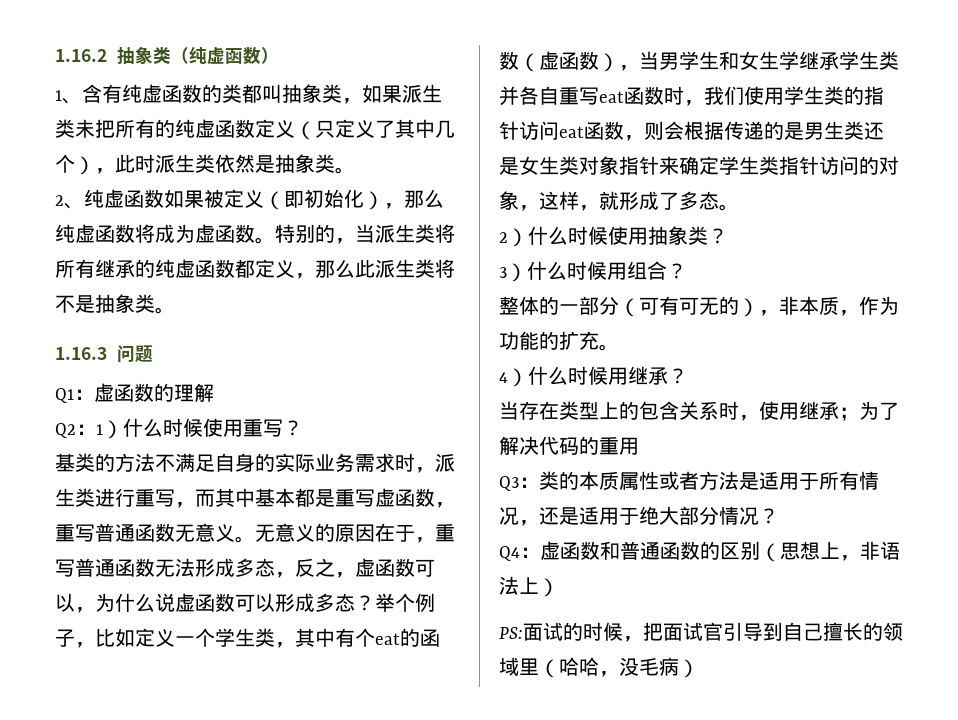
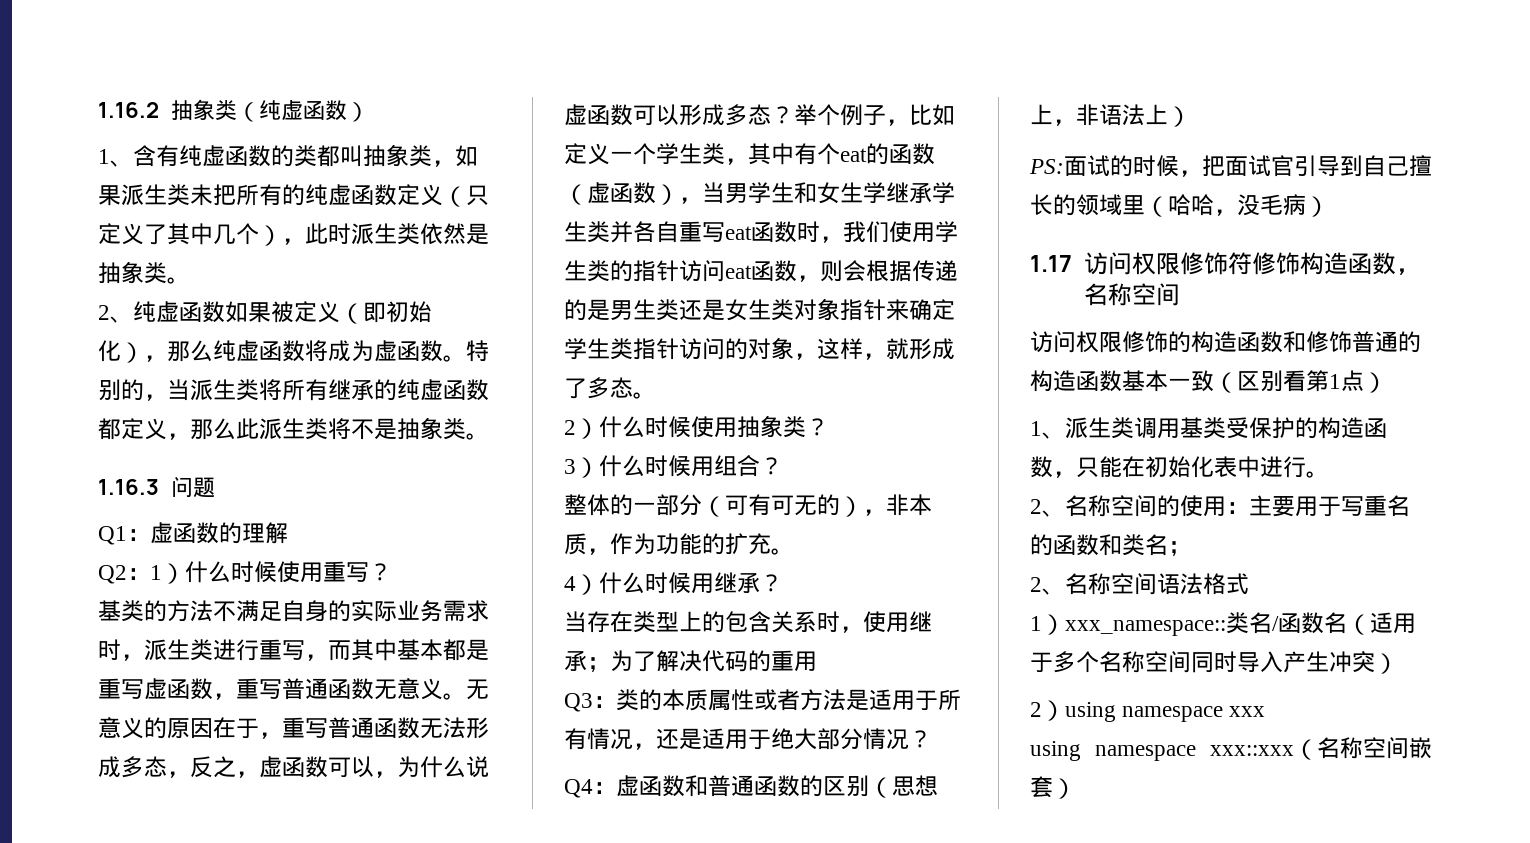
+ 1.17访问权限修饰符修饰构造函数，名称空间
+ 访问权限修饰的构造函数和修饰普通的构造函数基本一致（区别看第1点）
+ 1、派生类调用基类受保护的构造函数，只能在初始化表中进行。
+ 2、名称空间的使用：主要用于写重名的函数和类名；
+ 2、名称空间语法格式
+ 1）xxx_namespace::类名/函数名（适用于多个名称空间同时导入产生冲突）
+ 2）using namespace xxx
+ using namespace xxx::xxx（名称空间嵌套）

